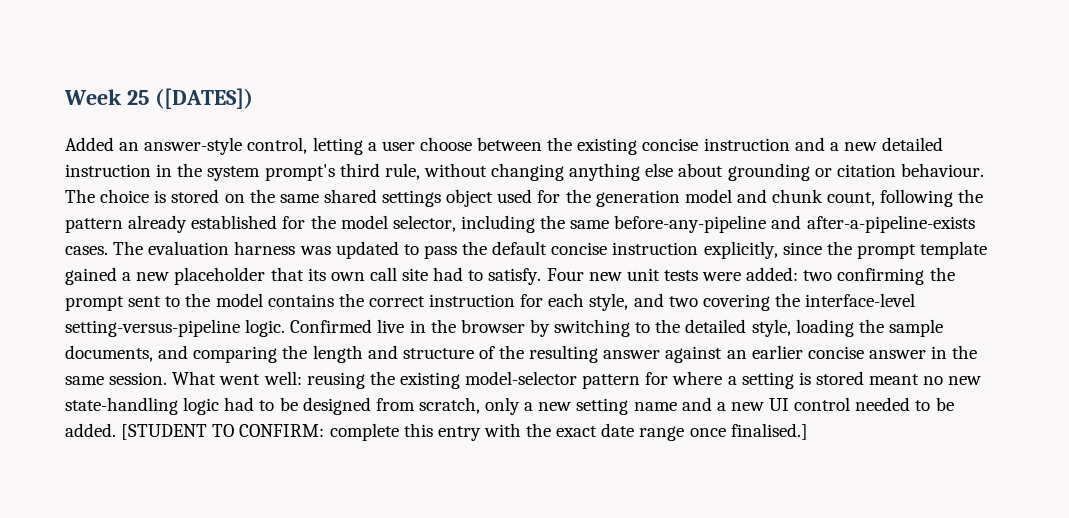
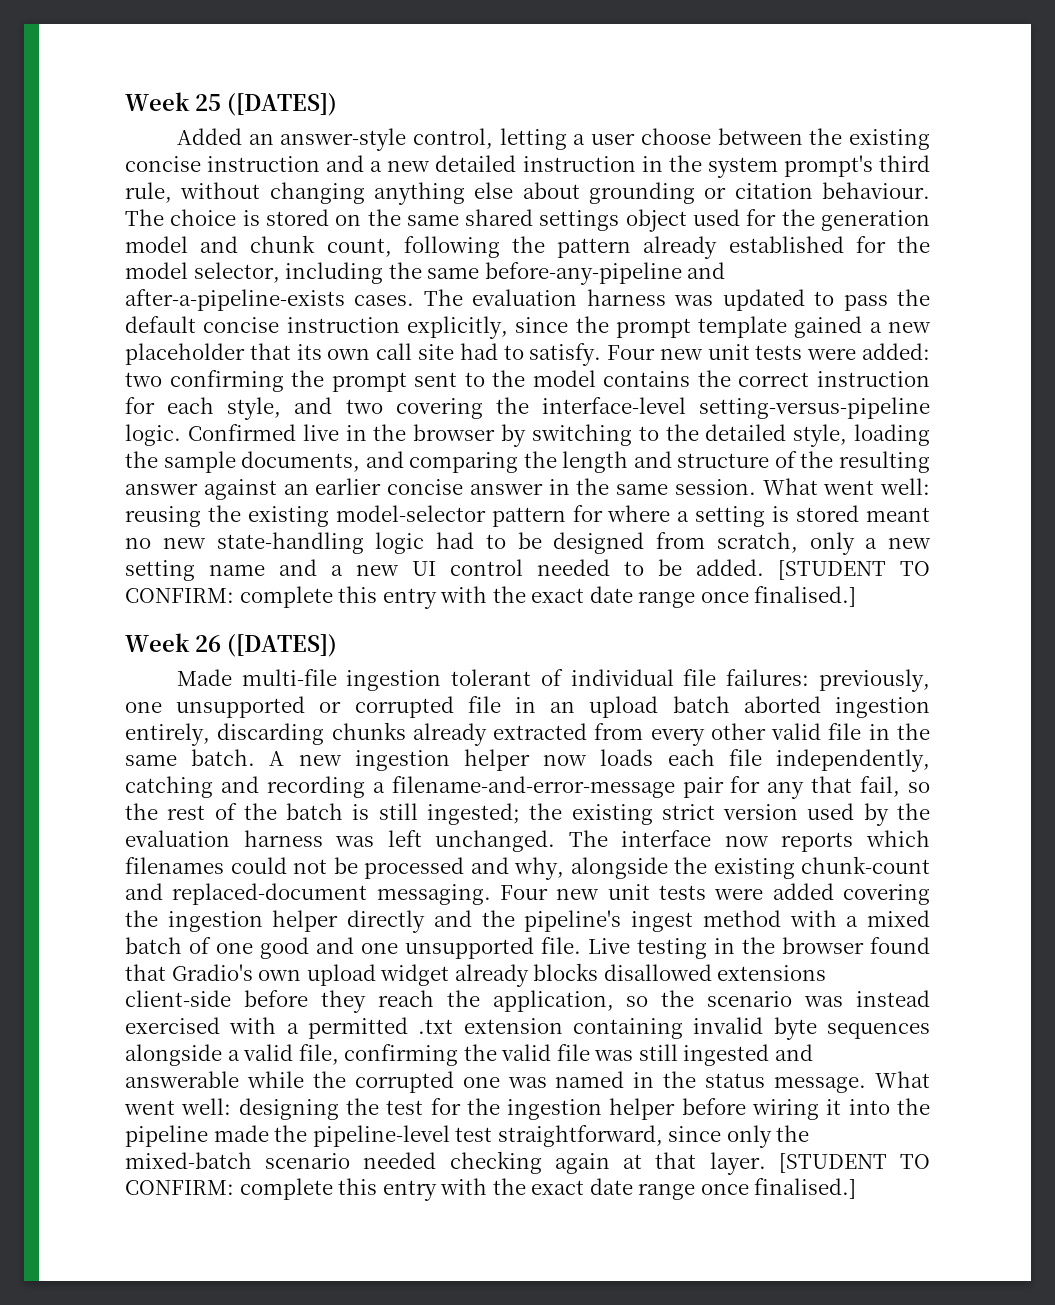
+ Week 26 ([DATES])
+ Made multi-file ingestion tolerant of individual file failures: previously, one unsupported or corrupted file in an upload batch aborted ingestion entirely, discarding chunks already extracted from every other valid file in the same batch. A new ingestion helper now loads each file independently, catching and recording a filename-and-error-message pair for any that fail, so the rest of the batch is still ingested; the existing strict version used by the evaluation harness was left unchanged. The interface now reports which filenames could not be processed and why, alongside the existing chunk-count and replaced-document messaging. Four new unit tests were added covering the ingestion helper directly and the pipeline's ingest method with a mixed batch of one good and one unsupported file. Live testing in the browser found that Gradio's own upload widget already blocks disallowed extensions client-side before they reach the application, so the scenario was instead exercised with a permitted .txt extension containing invalid byte sequences alongside a valid file, confirming the valid file was still ingested and answerable while the corrupted one was named in the status message. What went well: designing the test for the ingestion helper before wiring it into the pipeline made the pipeline-level test straightforward, since only the mixed-batch scenario needed checking again at that layer. [STUDENT TO CONFIRM: complete this entry with the exact date range once finalised.]

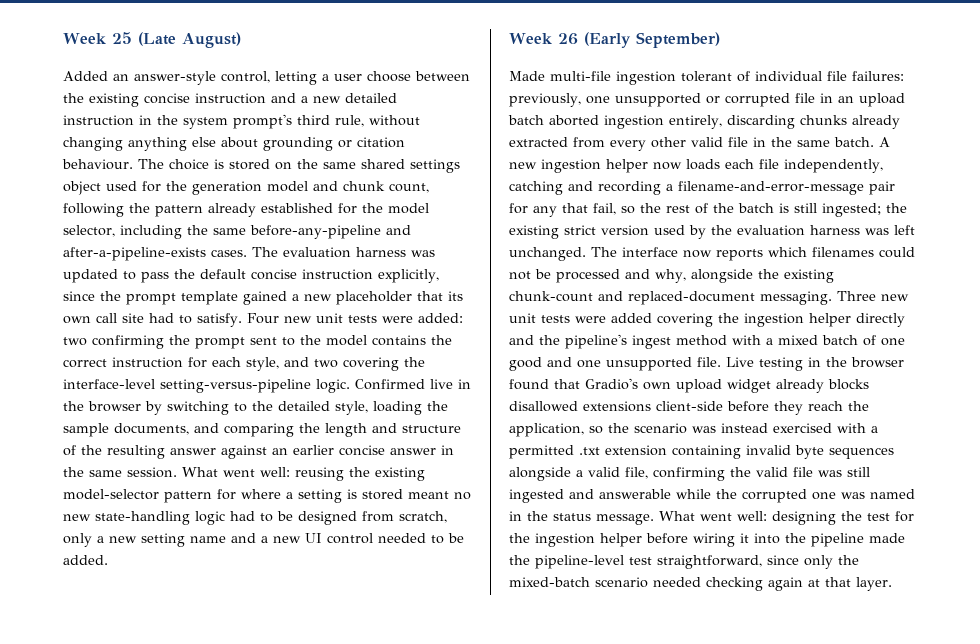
- Week 25 ([DATES])
+ Week 25 (Late August)
- What went well: reusing the existing model-selector pattern for where a setting is stored meant no new state-handling logic had to be designed from scratch, only a new setting name and a new UI control needed to be added. [STUDENT TO CONFIRM: complete this entry with the exact date range once finalised.]
+ What went well: reusing the existing model-selector pattern for where a setting is stored meant no new state-handling logic had to be designed from scratch, only a new setting name and a new UI control needed to be added.
- Week 26 ([DATES])
+ Week 26 (Early September)
- Four new unit tests were added covering the ingestion helper directly and the pipeline's ingest method with a mixed batch of one good and one unsupported file.
+ Three new unit tests were added covering the ingestion helper directly and the pipeline's ingest method with a mixed batch of one good and one unsupported file.
- What went well: designing the test for the ingestion helper before wiring it into the pipeline made the pipeline-level test straightforward, since only the mixed-batch scenario needed checking again at that layer. [STUDENT TO CONFIRM: complete this entry with the exact date range once finalised.]
+ What went well: designing the test for the ingestion helper before wiring it into the pipeline made the pipeline-level test straightforward, since only the mixed-batch scenario needed checking again at that layer.

